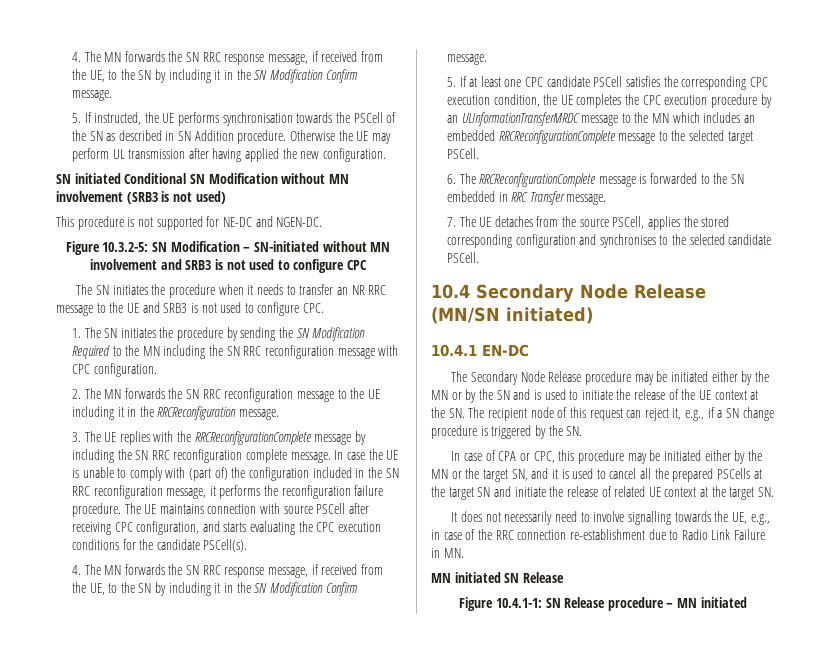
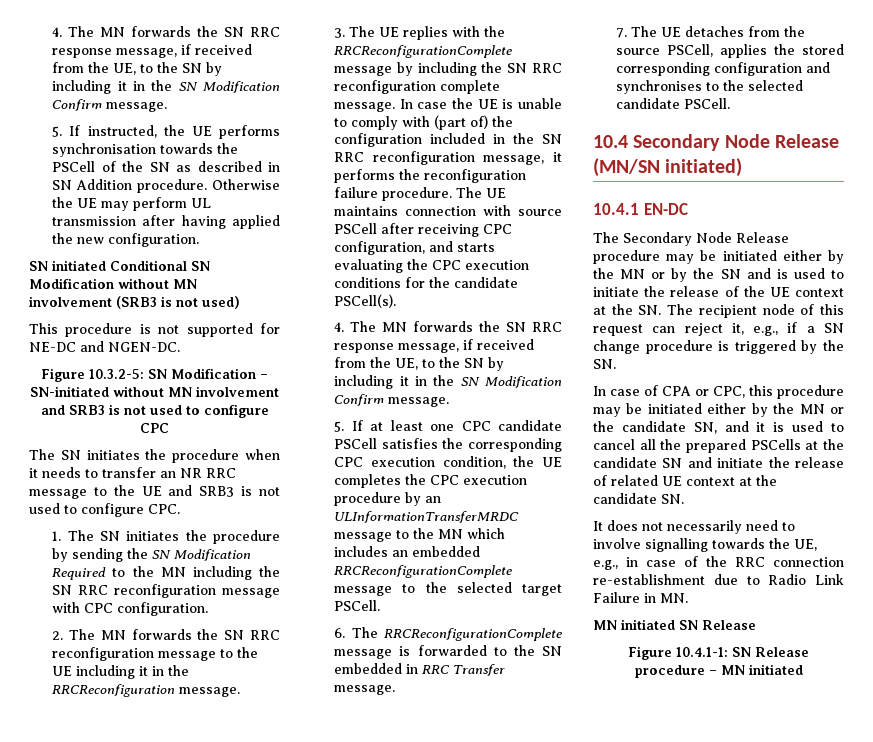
- In case of CPA or CPC, this procedure may be initiated either by the MN or the target SN, and it is used to cancel all the prepared PSCells at the target SN and initiate the release of related UE context at the target SN.
+ In case of CPA or CPC, this procedure may be initiated either by the MN or the candidate SN, and it is used to cancel all the prepared PSCells at the candidate SN and initiate the release of related UE context at the candidate SN.

